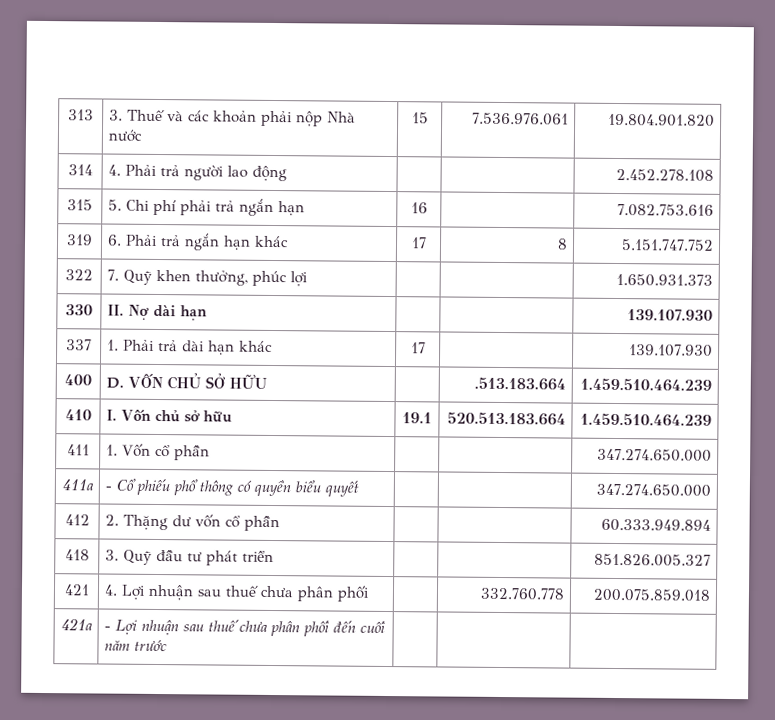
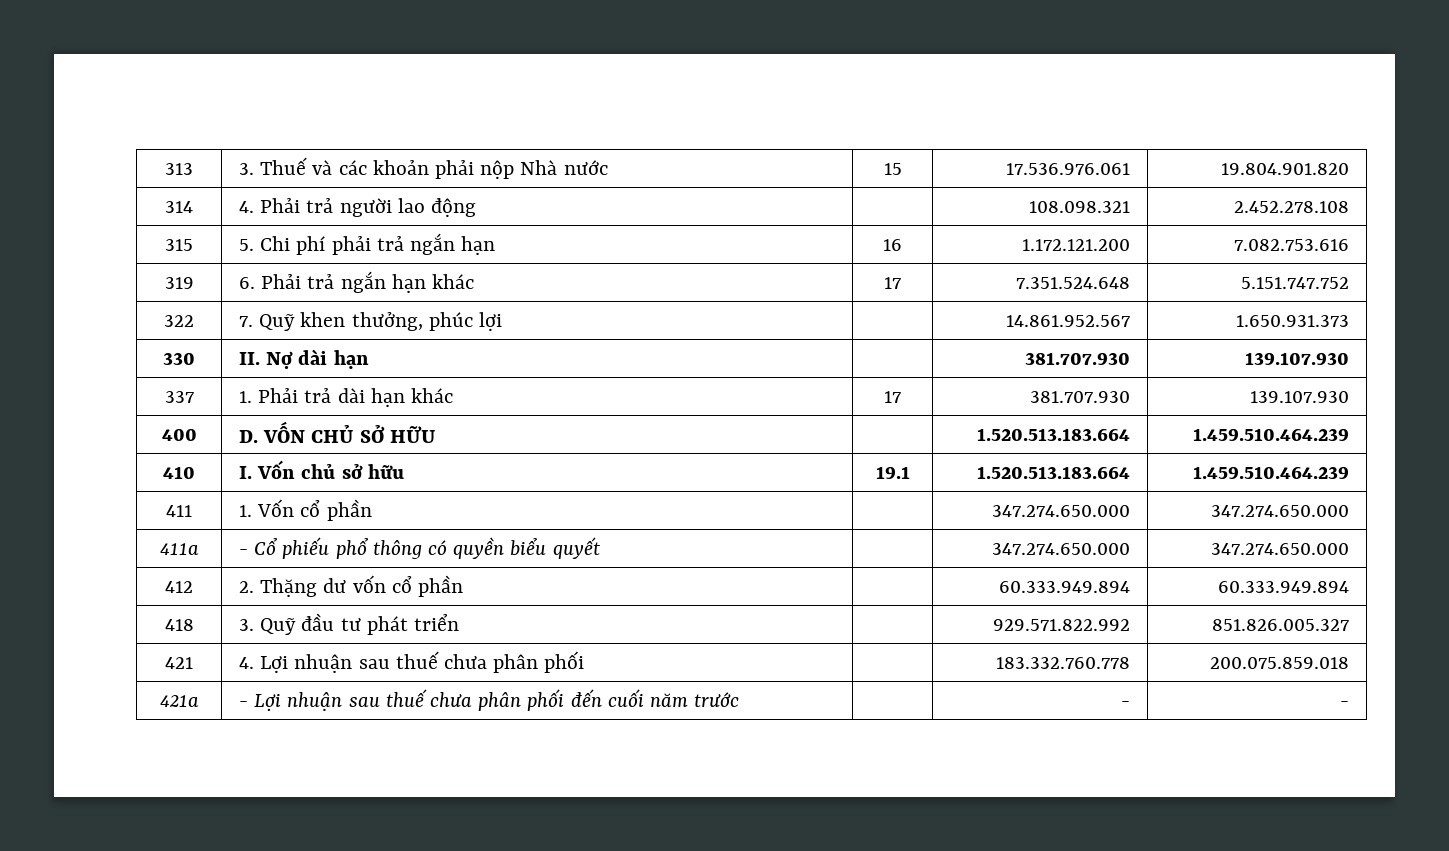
- 313 | 3. Thuế và các khoản phải nộp Nhà nước | 15 | 7.536.976.061 | 19.804.901.820
+ 313 | 3. Thuế và các khoản phải nộp Nhà nước | 15 | 17.536.976.061 | 19.804.901.820
- 314 | 4. Phải trả người lao động | | | 2.452.278.108
+ 314 | 4. Phải trả người lao động | | 108.098.321 | 2.452.278.108
- 315 | 5. Chi phí phải trả ngắn hạn | 16 | | 7.082.753.616
+ 315 | 5. Chi phí phải trả ngắn hạn | 16 | 1.172.121.200 | 7.082.753.616
- 319 | 6. Phải trả ngắn hạn khác | 17 | 8 | 5.151.747.752
+ 319 | 6. Phải trả ngắn hạn khác | 17 | 7.351.524.648 | 5.151.747.752
- 322 | 7. Quỹ khen thưởng, phúc lợi | | | 1.650.931.373
+ 322 | 7. Quỹ khen thưởng, phúc lợi | | 14.861.952.567 | 1.650.931.373
- 330 | II. Nợ dài hạn | | | 139.107.930
+ 330 | II. Nợ dài hạn | | 381.707.930 | 139.107.930
- 337 | 1. Phải trả dài hạn khác | 17 | | 139.107.930
+ 337 | 1. Phải trả dài hạn khác | 17 | 381.707.930 | 139.107.930
- 400 | D. VỐN CHỦ SỞ HỮU | | .513.183.664 | 1.459.510.464.239
+ 400 | D. VỐN CHỦ SỞ HỮU | | 1.520.513.183.664 | 1.459.510.464.239
- 410 | I. Vốn chủ sở hữu | 19.1 | 520.513.183.664 | 1.459.510.464.239
+ 410 | I. Vốn chủ sở hữu | 19.1 | 1.520.513.183.664 | 1.459.510.464.239
- 411 | 1. Vốn cổ phần | | | 347.274.650.000
+ 411 | 1. Vốn cổ phần | | 347.274.650.000 | 347.274.650.000
- 411a | - Cổ phiếu phổ thông có quyền biểu quyết | | | 347.274.650.000
+ 411a | - Cổ phiếu phổ thông có quyền biểu quyết | | 347.274.650.000 | 347.274.650.000
- 412 | 2. Thặng dư vốn cổ phần | | | 60.333.949.894
+ 412 | 2. Thặng dư vốn cổ phần | | 60.333.949.894 | 60.333.949.894
- 418 | 3. Quỹ đầu tư phát triển | | | 851.826.005.327
+ 418 | 3. Quỹ đầu tư phát triển | | 929.571.822.992 | 851.826.005.327
- 421 | 4. Lợi nhuận sau thuế chưa phân phối | | 332.760.778 | 200.075.859.018
+ 421 | 4. Lợi nhuận sau thuế chưa phân phối | | 183.332.760.778 | 200.075.859.018
- 421a | - Lợi nhuận sau thuế chưa phân phối đến cuối năm trước | | |
+ 421a | - Lợi nhuận sau thuế chưa phân phối đến cuối năm trước | | - | -

